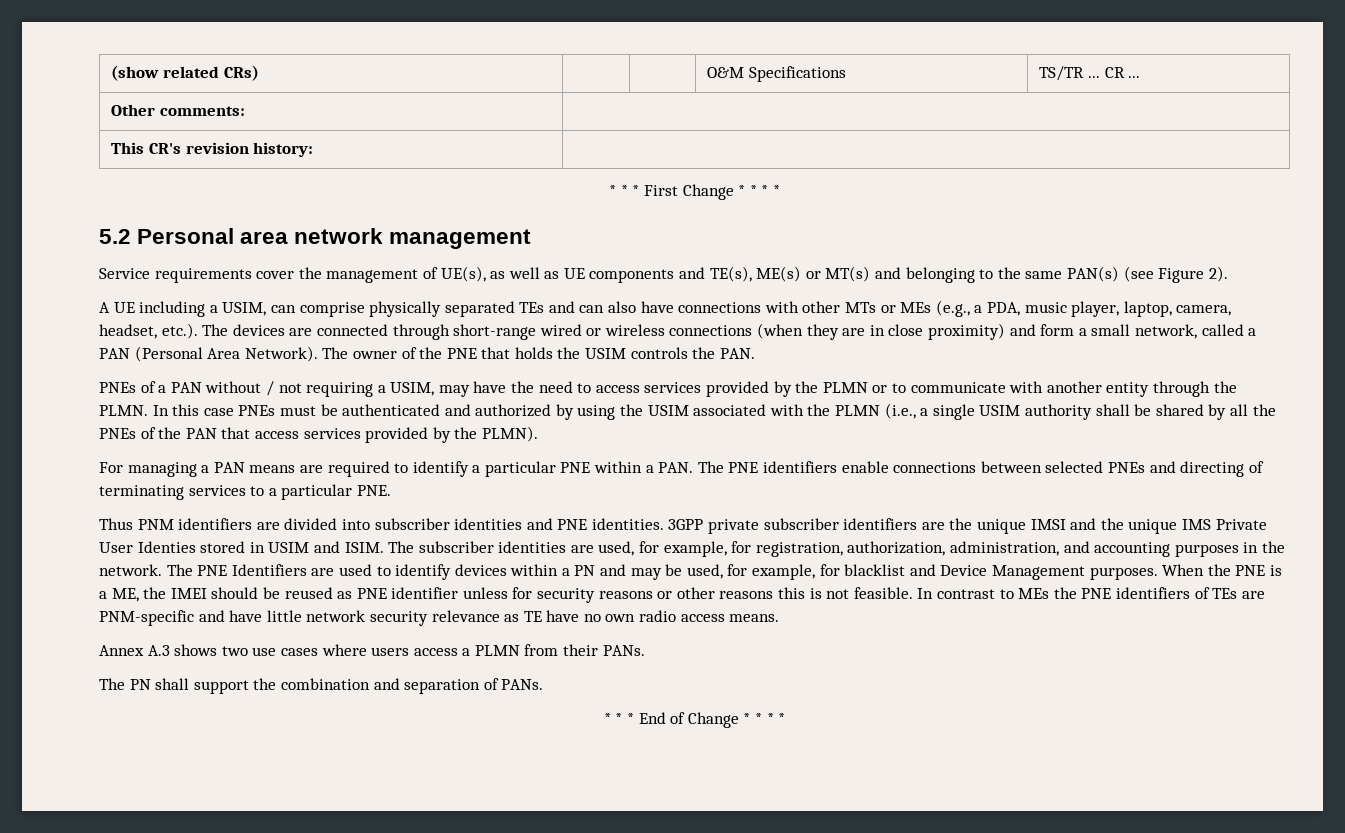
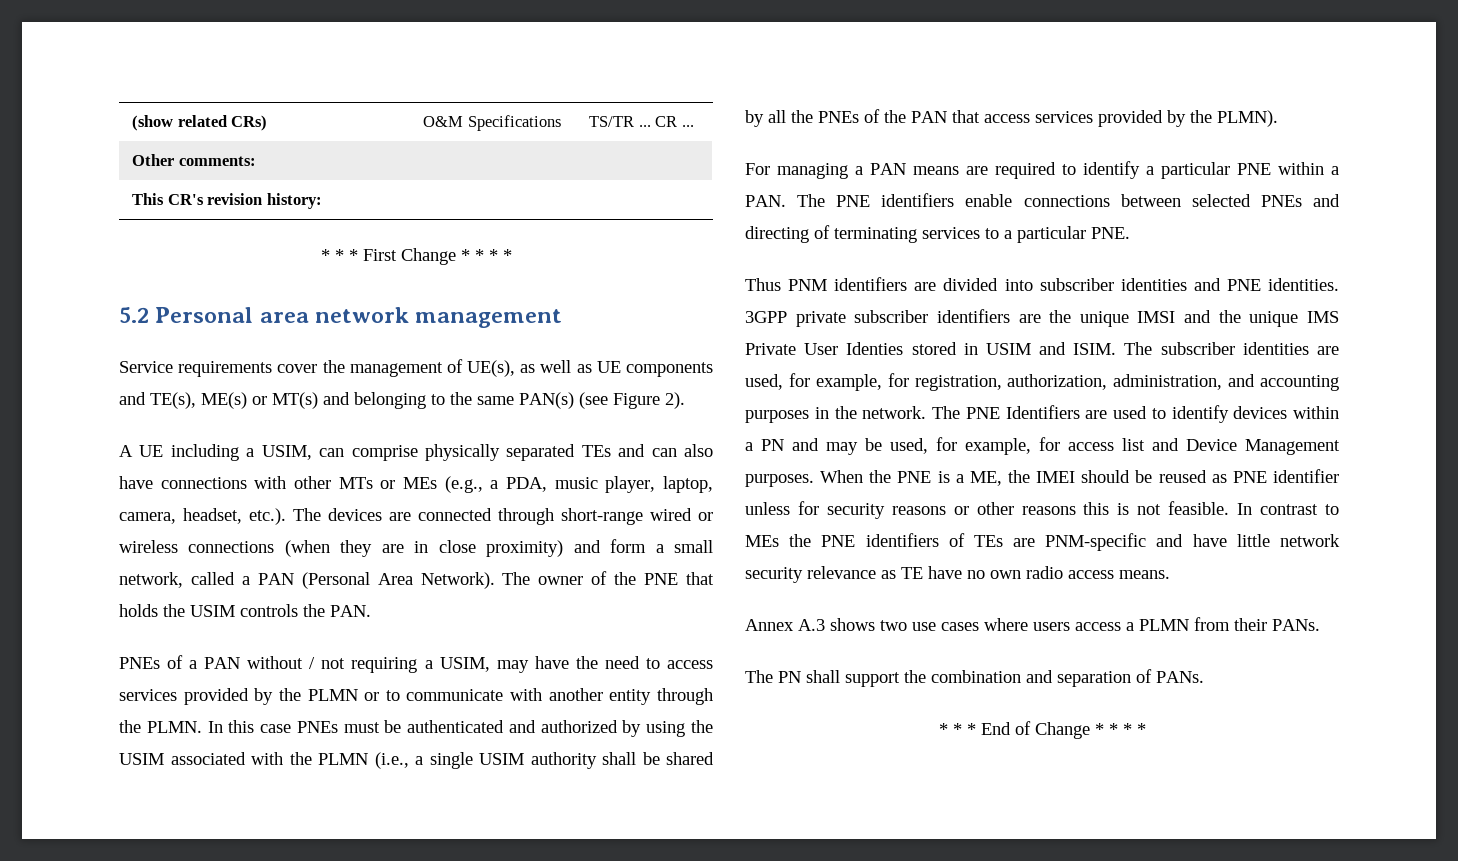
- The PNE Identifiers are used to identify devices within a PN and may be used, for example, for blacklist and Device Management purposes.
+ The PNE Identifiers are used to identify devices within a PN and may be used, for example, for access list and Device Management purposes.

